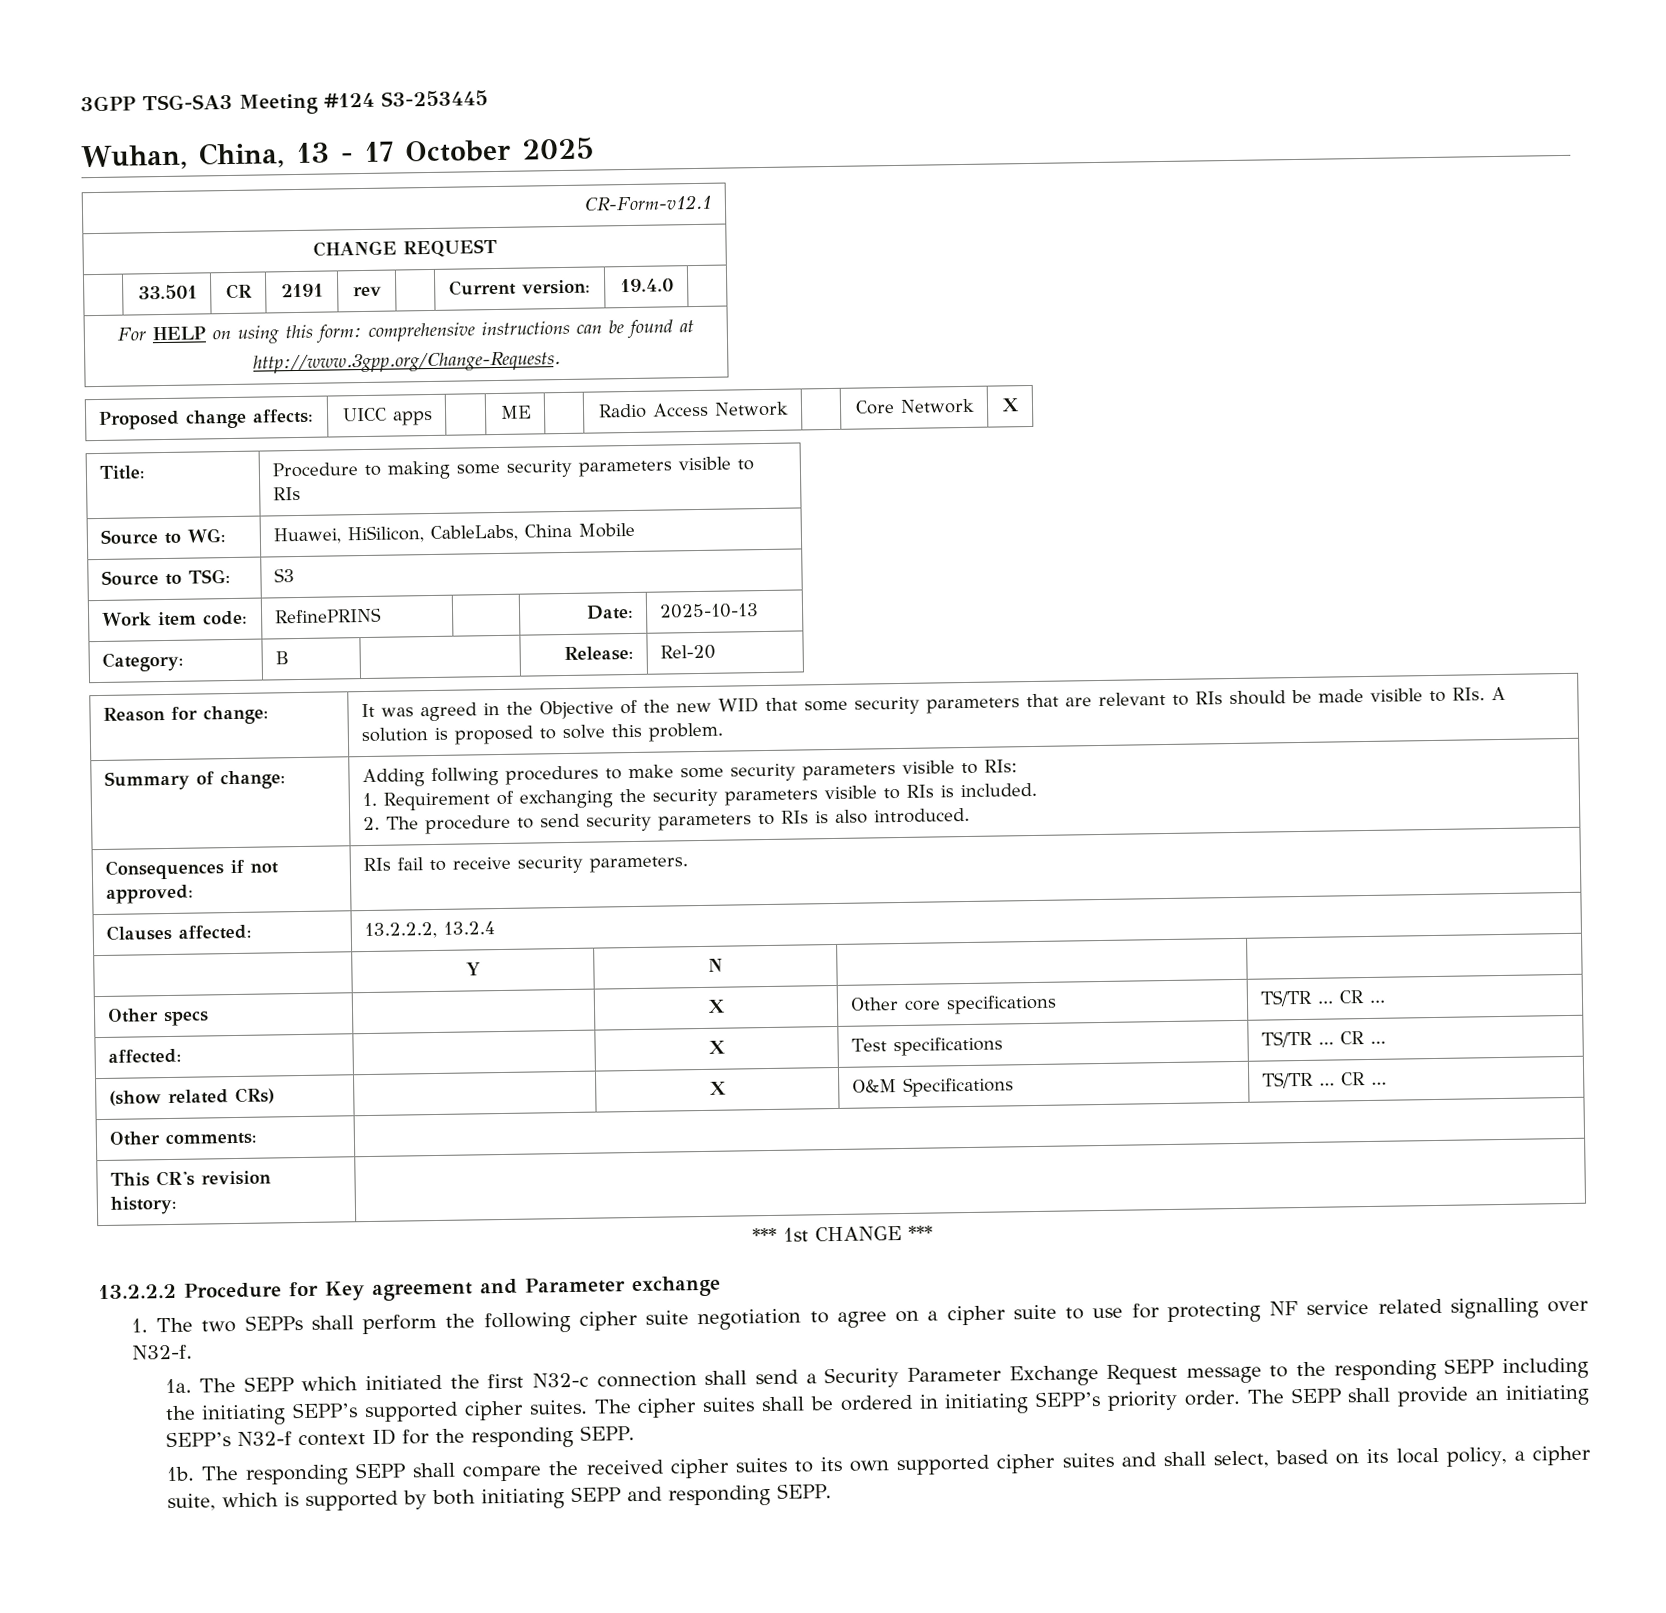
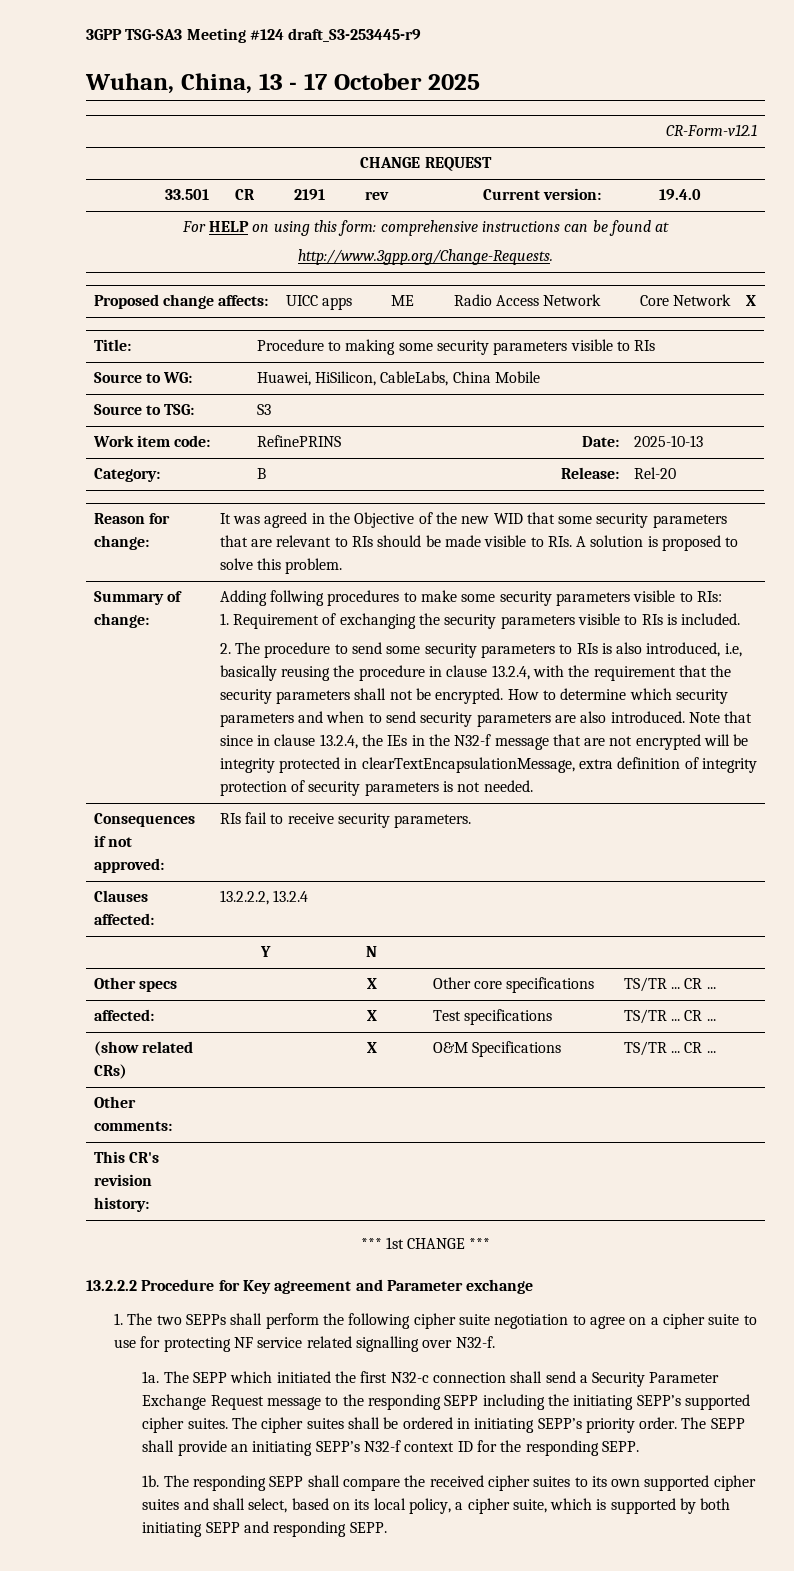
- 3GPP TSG-SA3 Meeting #124 S3-253445
+ 3GPP TSG-SA3 Meeting #124 draft_S3-253445-r9
- 2. The procedure to send security parameters to RIs is also introduced.
+ 2. The procedure to send some security parameters to RIs is also introduced, i.e, basically reusing the procedure in clause 13.2.4, with the requirement that the security parameters shall not be encrypted. How to determine which security parameters and when to send security parameters are also introduced. Note that since in clause 13.2.4, the IEs in the N32-f message that are not encrypted will be integrity protected in clearTextEncapsulationMessage, extra definition of integrity protection of security parameters is not needed.

